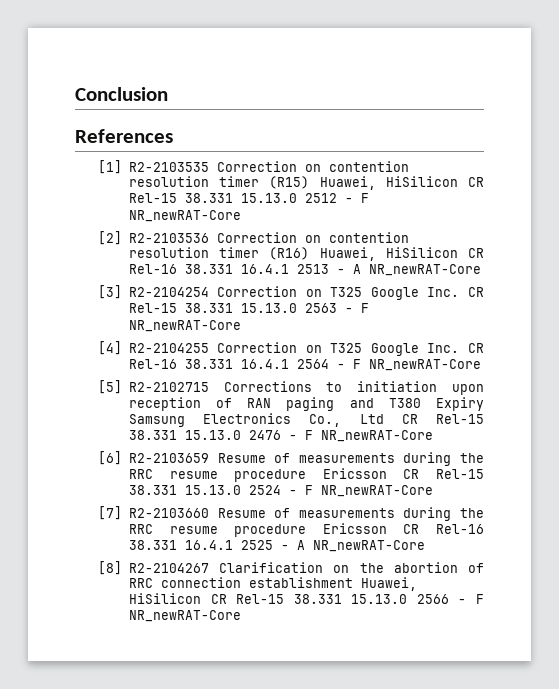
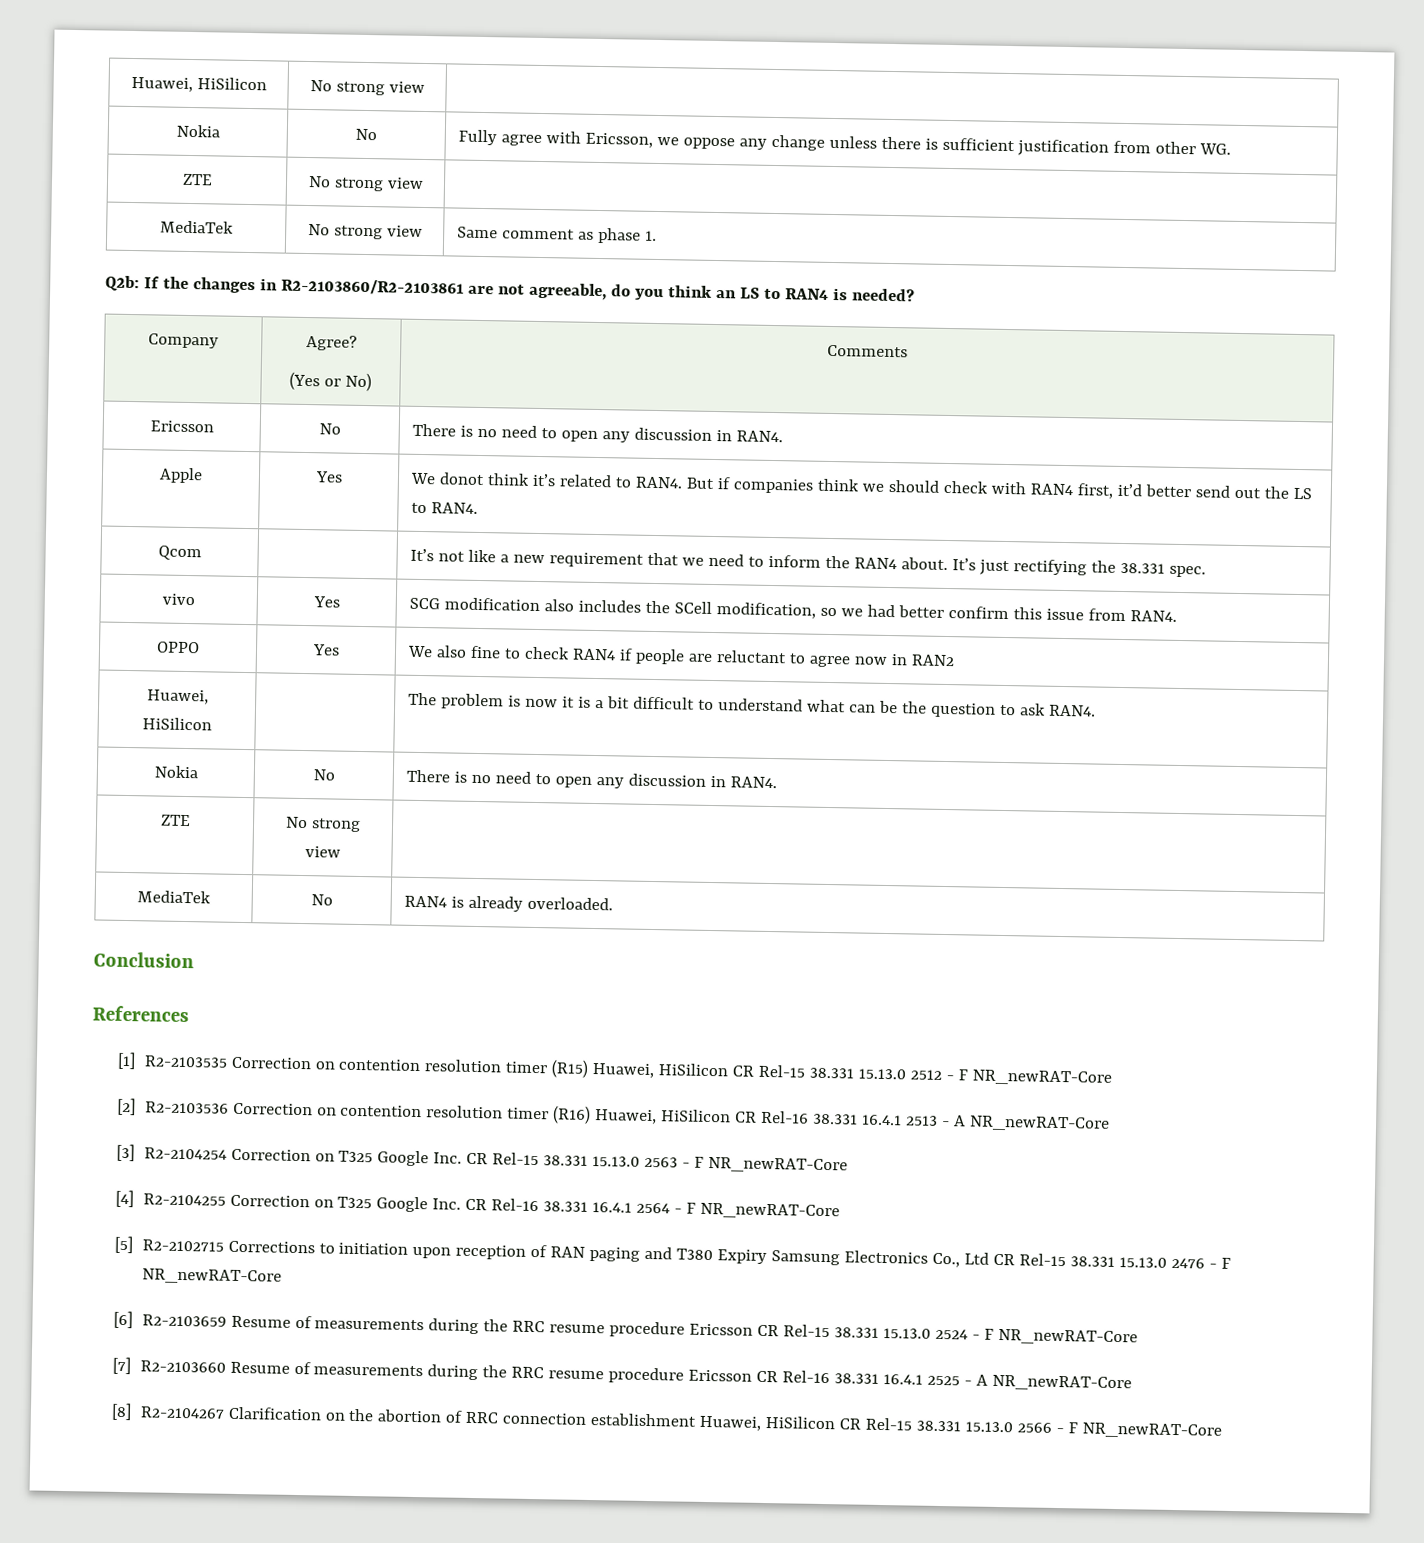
+ Huawei, HiSilicon | No strong view |
+ Nokia | No | Fully agree with Ericsson, we oppose any change unless there is sufficient justification from other WG.
+ ZTE | No strong view |
+ MediaTek | No strong view | Same comment as phase 1.
+ Q2b: If the changes in R2-2103860/R2-2103861 are not agreeable, do you think an LS to RAN4 is needed?
+ Company | Agree?
+ (Yes or No) | Comments
+ Ericsson | No | There is no need to open any discussion in RAN4.
+ Apple | Yes | We donot think it’s related to RAN4. But if companies think we should check with RAN4 first, it’d better send out the LS to RAN4.
+ Qcom | | It’s not like a new requirement that we need to inform the RAN4 about. It’s just rectifying the 38.331 spec.
+ vivo | Yes | SCG modification also includes the SCell modification, so we had better confirm this issue from RAN4.
+ OPPO | Yes | We also fine to check RAN4 if people are reluctant to agree now in RAN2
+ Huawei, HiSilicon | | The problem is now it is a bit difficult to understand what can be the question to ask RAN4.
+ Nokia | No | There is no need to open any discussion in RAN4.
+ ZTE | No strong view |
+ MediaTek | No | RAN4 is already overloaded.

